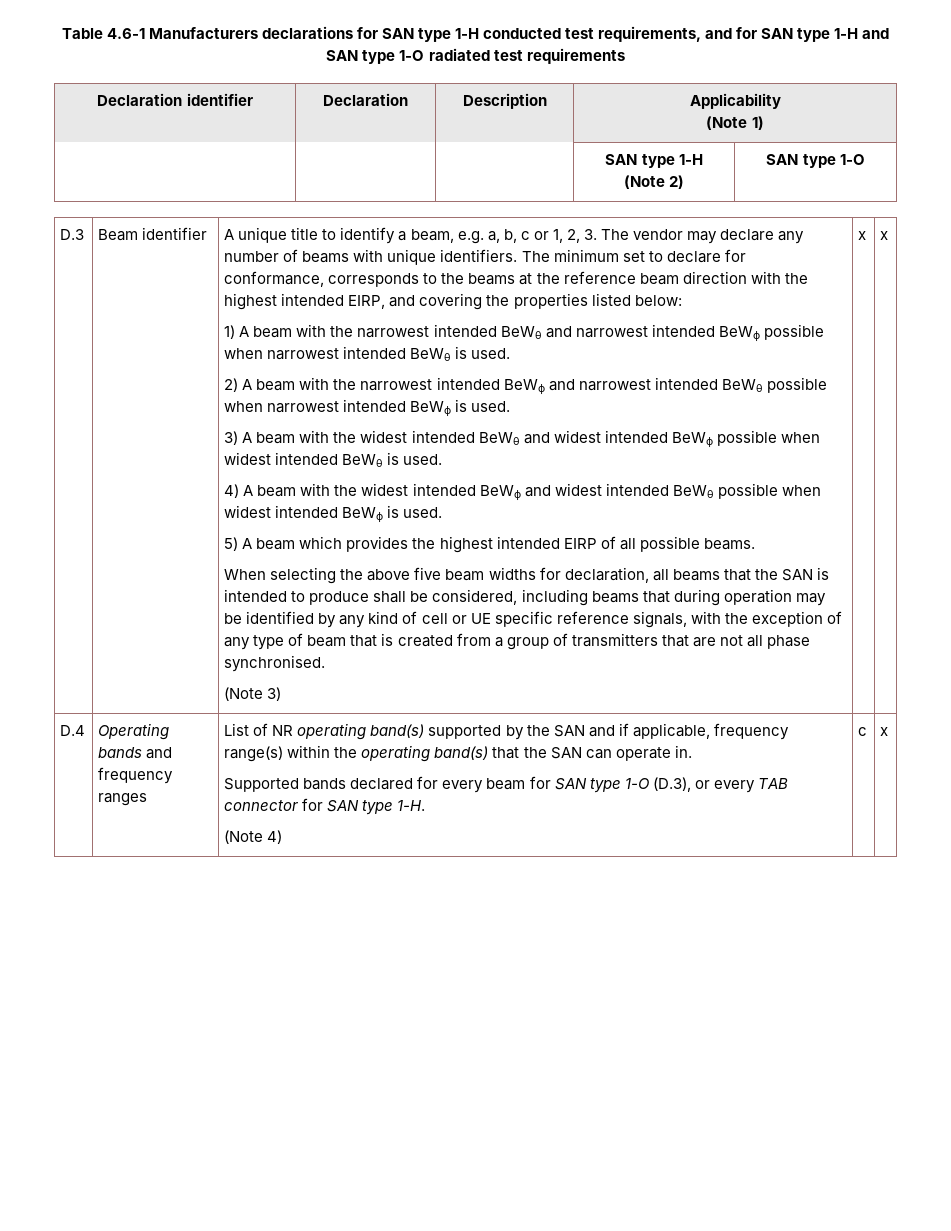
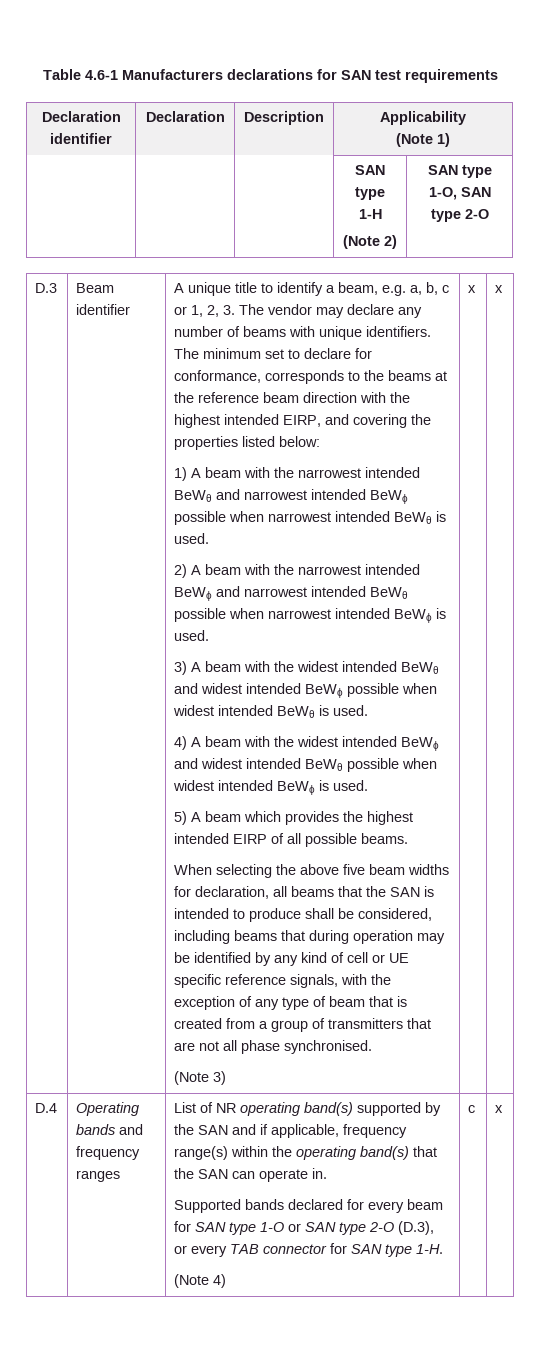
- Table 4.6-1 Manufacturers declarations for SAN type 1-H conducted test requirements, and for SAN type 1-H and SAN type 1-O radiated test requirements
+ Table 4.6-1 Manufacturers declarations for SAN test requirements
  | | | SAN type 1-H
- (Note 2) | SAN type 1-O
+ (Note 2) | SAN type 1-O, SAN type 2-O
- Supported bands declared for every beam for SAN type 1-O (D.3), or every TAB connector for SAN type 1-H.
+ Supported bands declared for every beam for SAN type 1-O or SAN type 2-O (D.3), or every TAB connector for SAN type 1-H.

